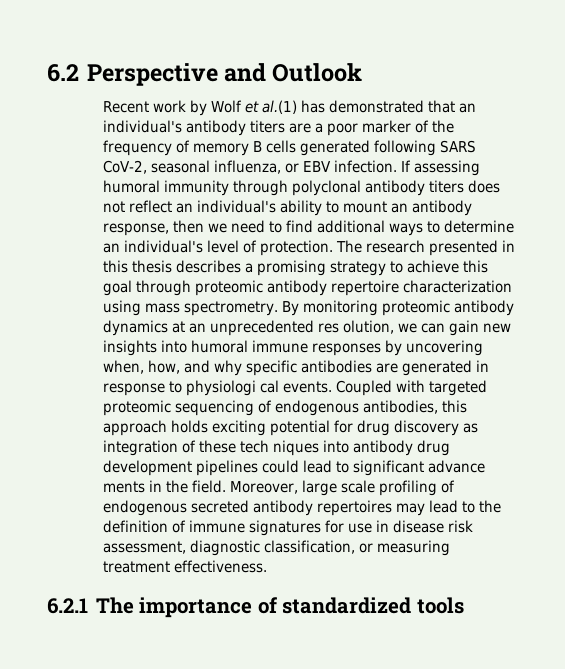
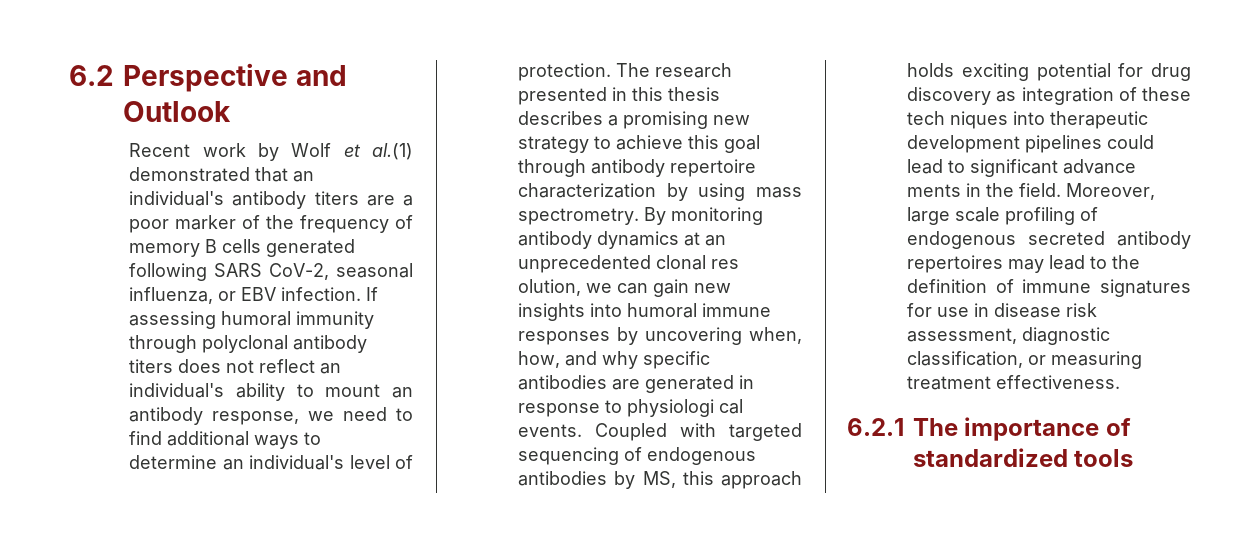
- Recent work by Wolf et al.(1) has demonstrated that an individual's antibody titers are a poor marker of the frequency of memory B cells generated following SARS CoV-2, seasonal influenza, or EBV infection.
+ Recent work by Wolf et al.(1) demonstrated that an individual's antibody titers are a poor marker of the frequency of memory B cells generated following SARS CoV-2, seasonal influenza, or EBV infection.
- If assessing humoral immunity through polyclonal antibody titers does not reflect an individual's ability to mount an antibody response, then we need to find additional ways to determine an individual's level of protection.
+ If assessing humoral immunity through polyclonal antibody titers does not reflect an individual's ability to mount an antibody response, we need to find additional ways to determine an individual's level of protection.
- The research presented in this thesis describes a promising strategy to achieve this goal through proteomic antibody repertoire characterization using mass spectrometry.
+ The research presented in this thesis describes a promising new strategy to achieve this goal through antibody repertoire characterization by using mass spectrometry.
- By monitoring proteomic antibody dynamics at an unprecedented res olution, we can gain new insights into humoral immune responses by uncovering when, how, and why specific antibodies are generated in response to physiologi cal events.
+ By monitoring antibody dynamics at an unprecedented clonal res olution, we can gain new insights into humoral immune responses by uncovering when, how, and why specific antibodies are generated in response to physiologi cal events.
- Coupled with targeted proteomic sequencing of endogenous antibodies, this approach holds exciting potential for drug discovery as integration of these tech niques into antibody drug development pipelines could lead to significant advance ments in the field.
+ Coupled with targeted sequencing of endogenous antibodies by MS, this approach holds exciting potential for drug discovery as integration of these tech niques into therapeutic development pipelines could lead to significant advance ments in the field.

